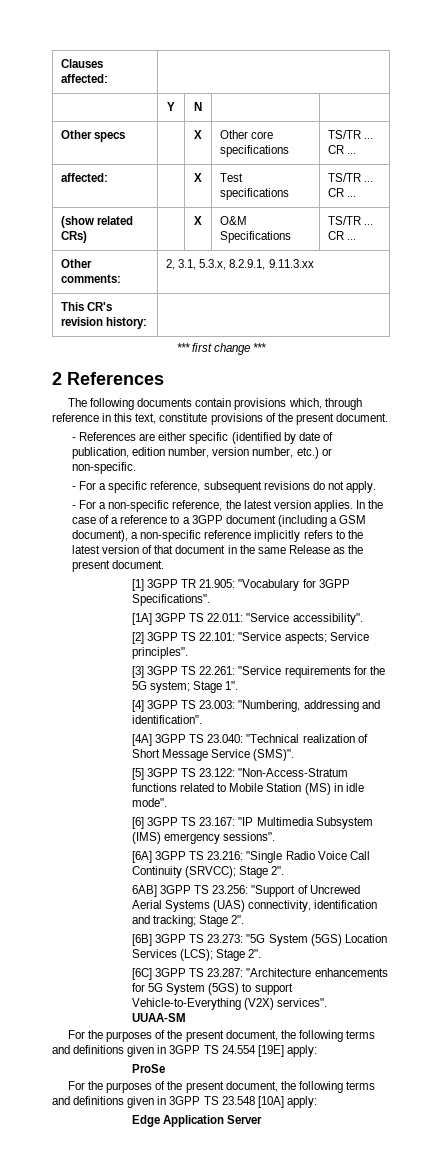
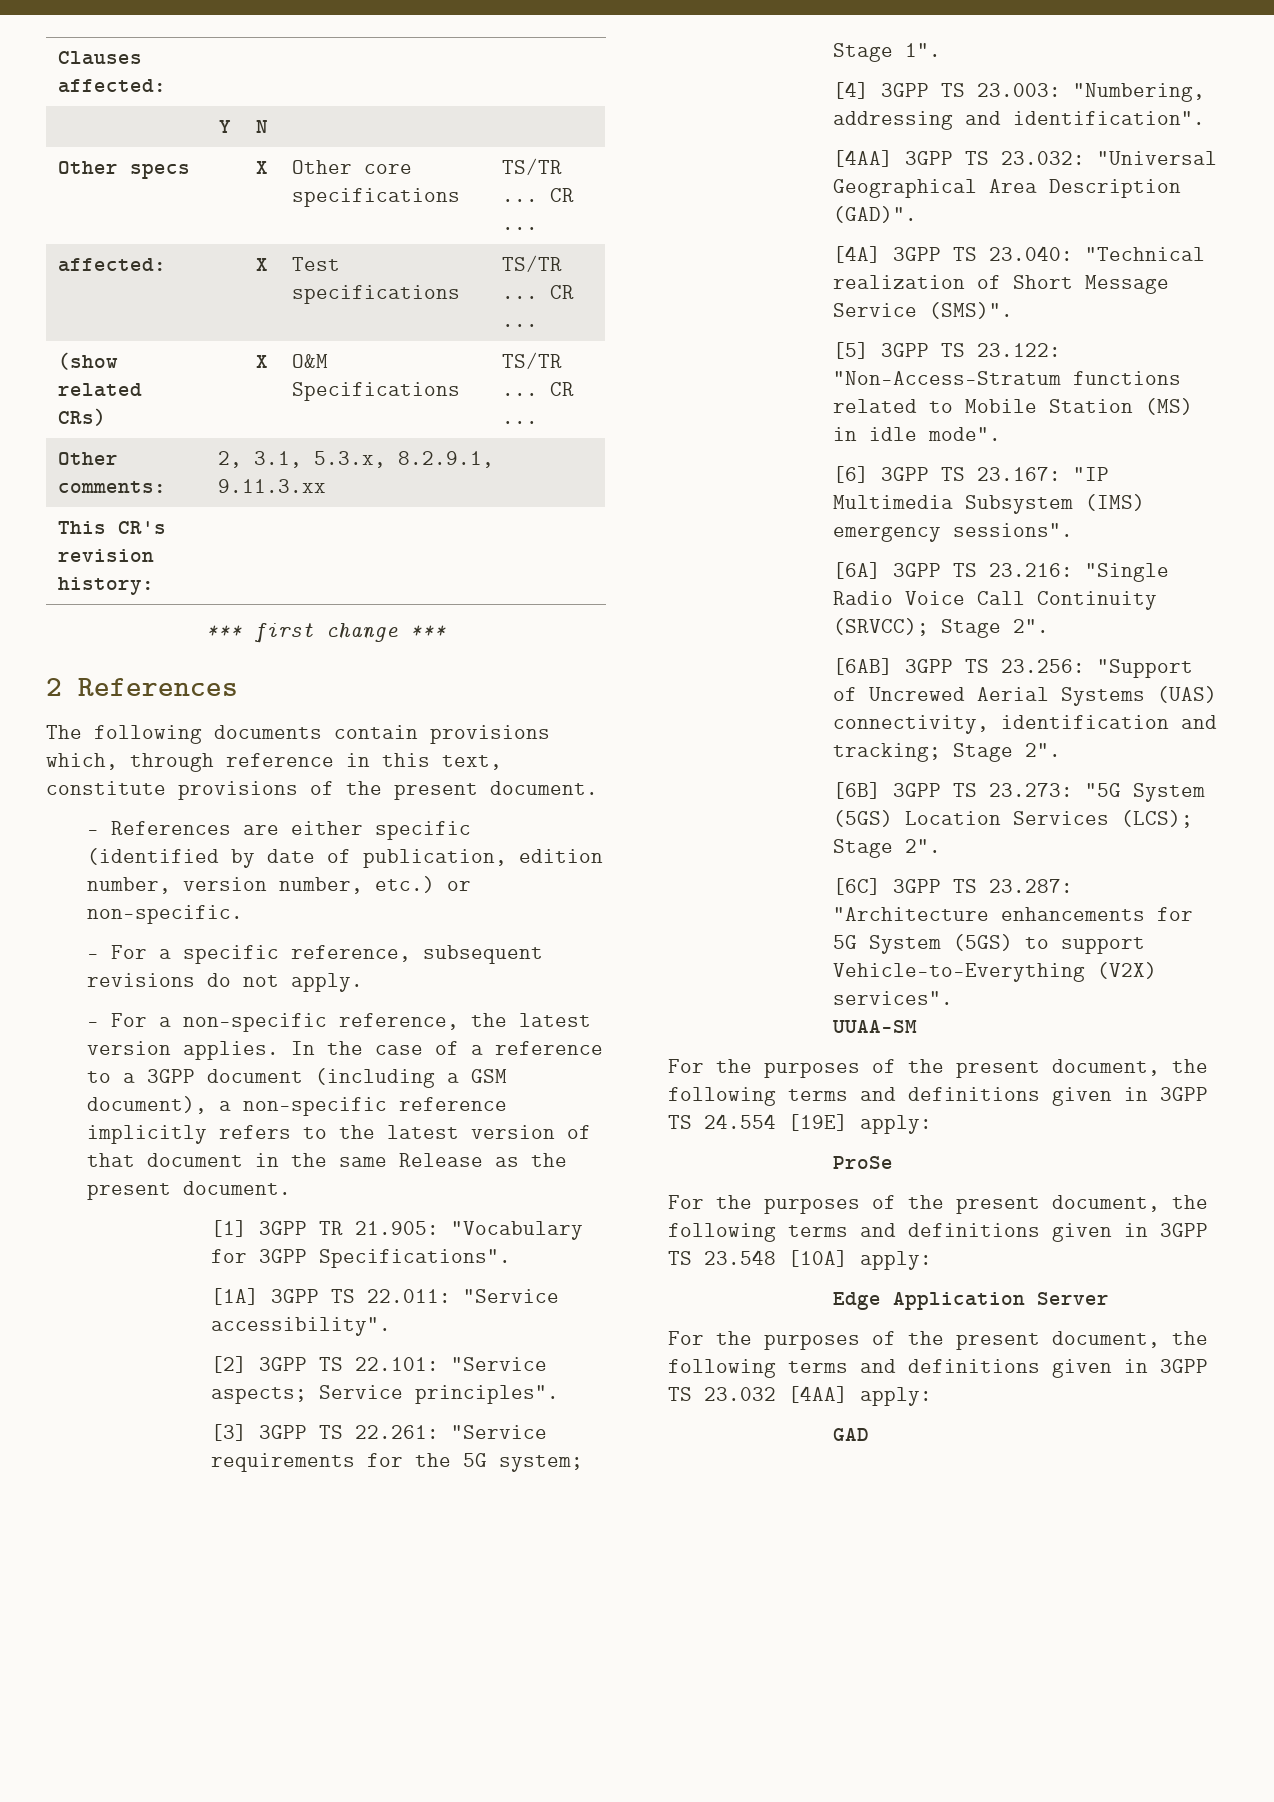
+ [4AA] 3GPP TS 23.032: "Universal Geographical Area Description (GAD)".
- 6AB] 3GPP TS 23.256: "Support of Uncrewed Aerial Systems (UAS) connectivity, identification and tracking; Stage 2".
+ [6AB] 3GPP TS 23.256: "Support of Uncrewed Aerial Systems (UAS) connectivity, identification and tracking; Stage 2".
+ For the purposes of the present document, the following terms and definitions given in 3GPP TS 23.032 [4AA] apply:
+ GAD

